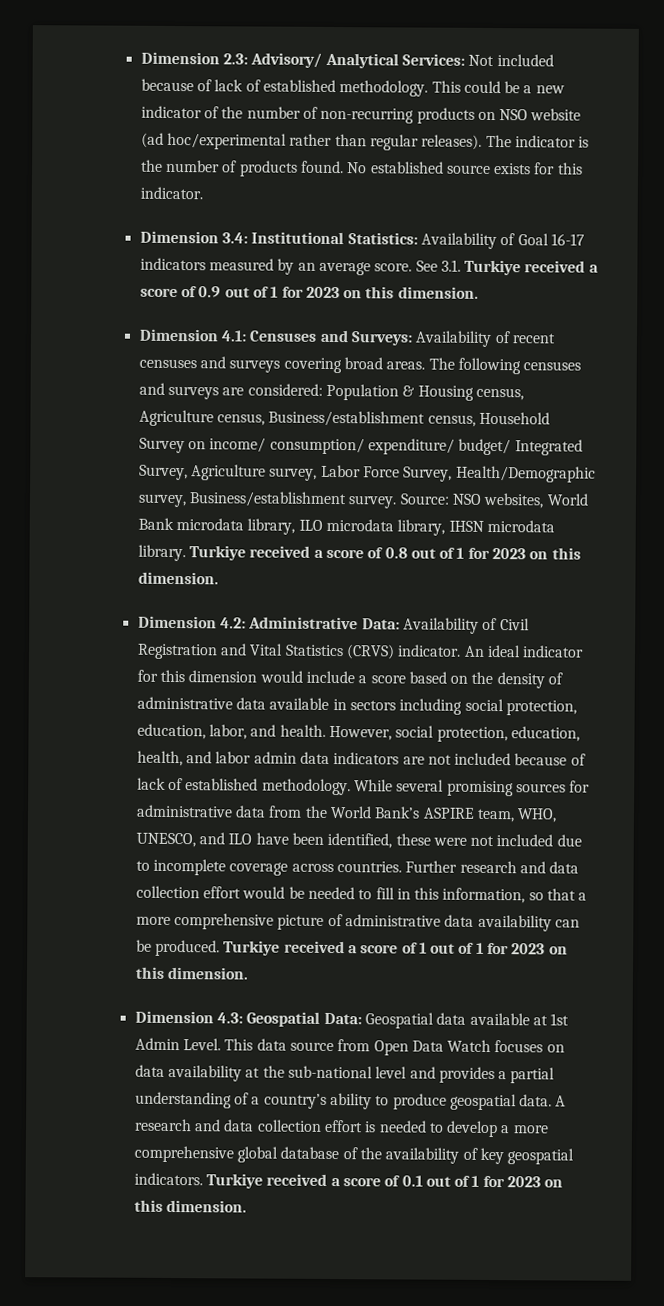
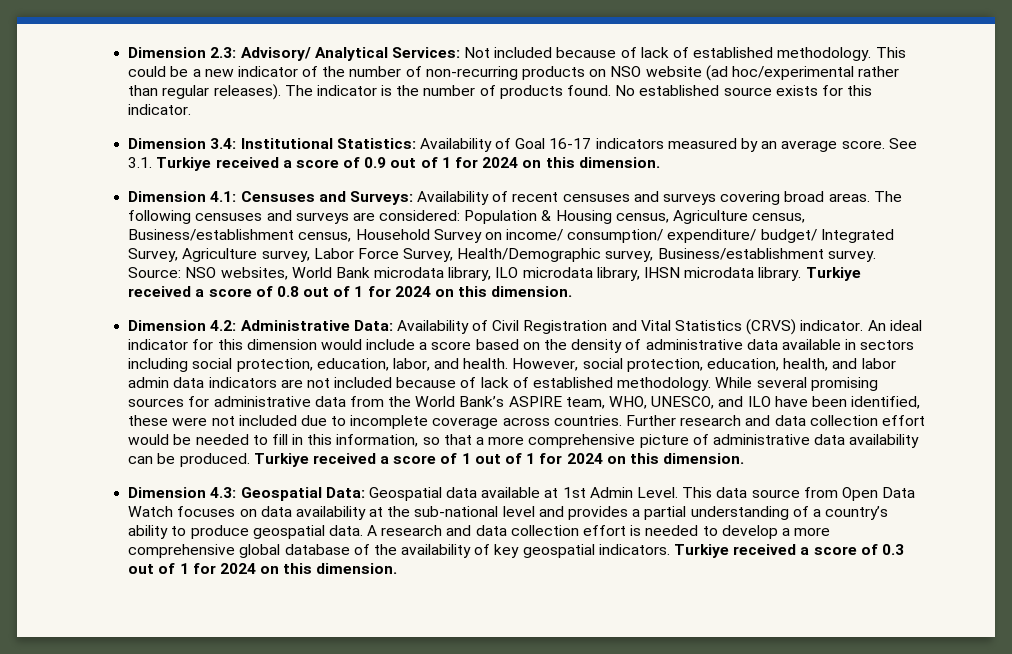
- See 3.1. Turkiye received a score of 0.9 out of 1 for 2023 on this dimension.
+ See 3.1. Turkiye received a score of 0.9 out of 1 for 2024 on this dimension.
- Turkiye received a score of 0.8 out of 1 for 2023 on this dimension.
+ Turkiye received a score of 0.8 out of 1 for 2024 on this dimension.
- Turkiye received a score of 1 out of 1 for 2023 on this dimension.
+ Turkiye received a score of 1 out of 1 for 2024 on this dimension.
- Turkiye received a score of 0.1 out of 1 for 2023 on this dimension.
+ Turkiye received a score of 0.3 out of 1 for 2024 on this dimension.

